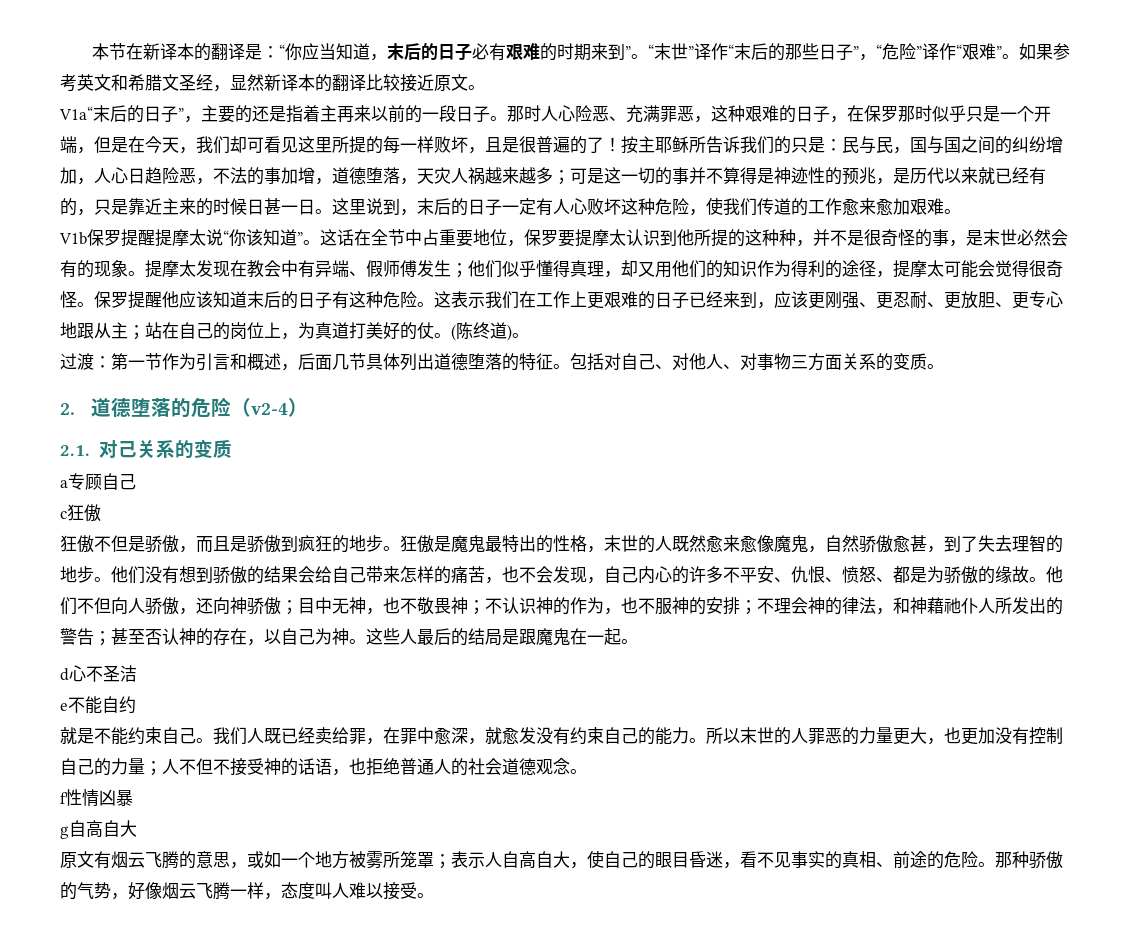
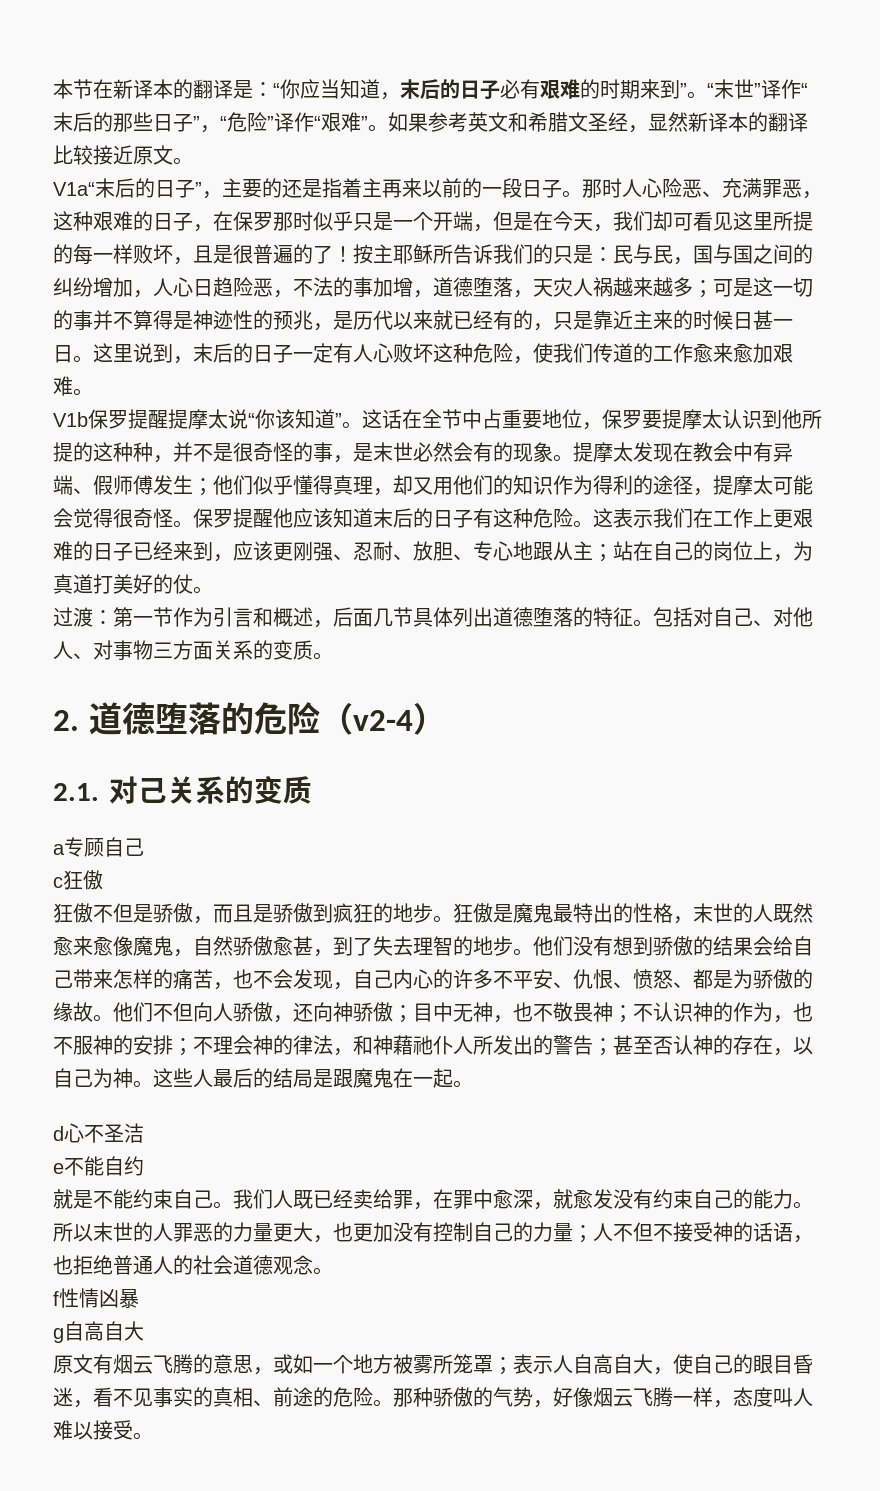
- 这表示我们在工作上更艰难的日子已经来到，应该更刚强、更忍耐、更放胆、更专心地跟从主；站在自己的岗位上，为真道打美好的仗。(陈终道)。
+ 这表示我们在工作上更艰难的日子已经来到，应该更刚强、忍耐、放胆、专心地跟从主；站在自己的岗位上，为真道打美好的仗。

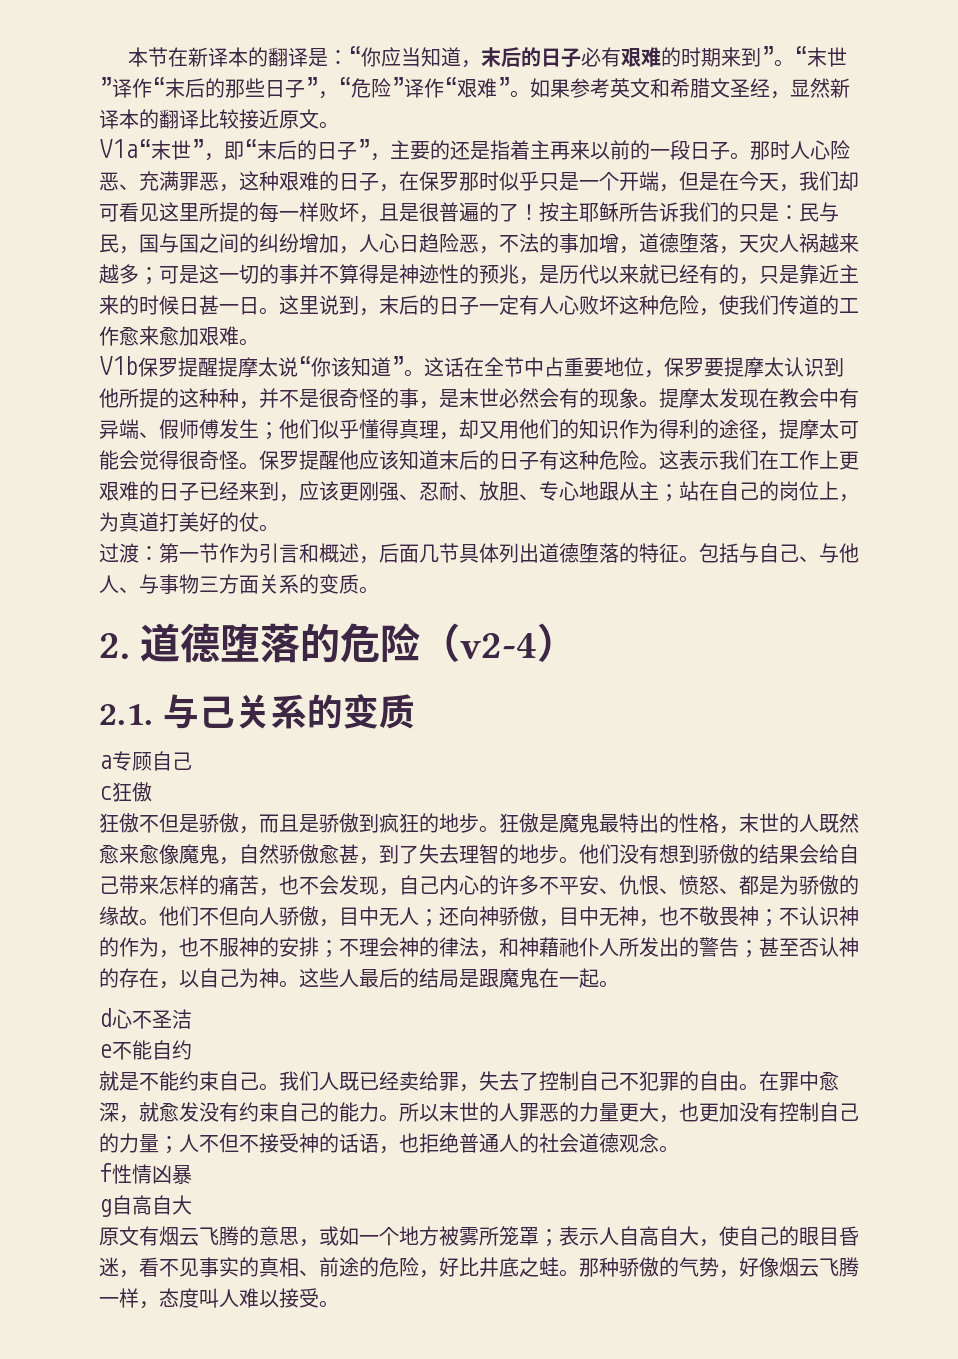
- V1a“末后的日子”，主要的还是指着主再来以前的一段日子。
+ V1a“末世”，即“末后的日子”，主要的还是指着主再来以前的一段日子。
- 包括对自己、对他人、对事物三方面关系的变质。
+ 包括与自己、与他人、与事物三方面关系的变质。
- 2.1.对己关系的变质
+ 2.1.与己关系的变质
- 他们不但向人骄傲，还向神骄傲；目中无神，也不敬畏神；不认识神的作为，也不服神的安排；不理会神的律法，和神藉祂仆人所发出的警告；甚至否认神的存在，以自己为神。
+ 他们不但向人骄傲，目中无人；还向神骄傲，目中无神，也不敬畏神；不认识神的作为，也不服神的安排；不理会神的律法，和神藉祂仆人所发出的警告；甚至否认神的存在，以自己为神。
- 我们人既已经卖给罪，在罪中愈深，就愈发没有约束自己的能力。
+ 我们人既已经卖给罪，失去了控制自己不犯罪的自由。在罪中愈深，就愈发没有约束自己的能力。
- 原文有烟云飞腾的意思，或如一个地方被雾所笼罩；表示人自高自大，使自己的眼目昏迷，看不见事实的真相、前途的危险。
+ 原文有烟云飞腾的意思，或如一个地方被雾所笼罩；表示人自高自大，使自己的眼目昏迷，看不见事实的真相、前途的危险，好比井底之蛙。

